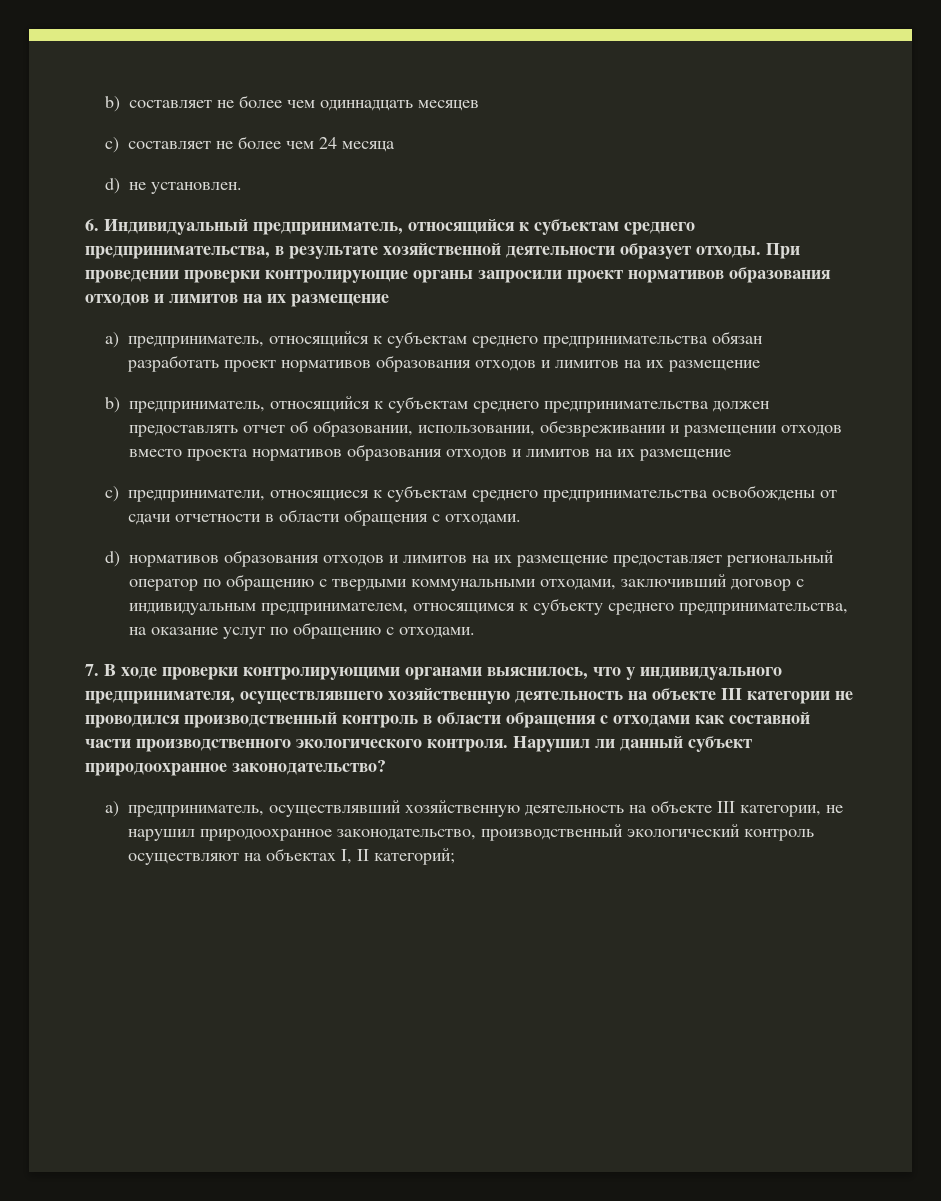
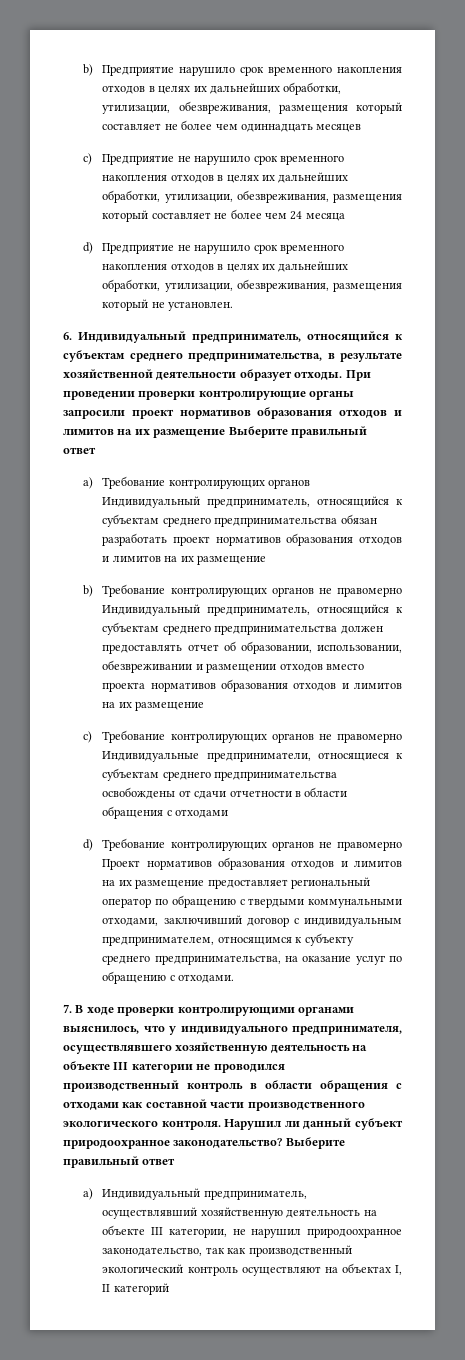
- b) составляет не более чем одиннадцать месяцев
+ b) Предприятие нарушило срок временного накопления отходов в целях их дальнейших обработки, утилизации, обезвреживания, размещения который составляет не более чем одиннадцать месяцев
- c) составляет не более чем 24 месяца
+ c) Предприятие не нарушило срок временного накопления отходов в целях их дальнейших обработки, утилизации, обезвреживания, размещения который составляет не более чем 24 месяца
- d) не установлен.
+ d) Предприятие не нарушило срок временного накопления отходов в целях их дальнейших обработки, утилизации, обезвреживания, размещения который не установлен.
- При проведении проверки контролирующие органы запросили проект нормативов образования отходов и лимитов на их размещение
- a) предприниматель, относящийся к субъектам среднего предпринимательства обязан разработать проект нормативов образования отходов и лимитов на их размещение
+ При проведении проверки контролирующие органы запросили проект нормативов образования отходов и лимитов на их размещение Выберите правильный ответ
+ a) Требование контролирующих органов Индивидуальный предприниматель, относящийся к субъектам среднего предпринимательства обязан разработать проект нормативов образования отходов и лимитов на их размещение
- b) предприниматель, относящийся к субъектам среднего предпринимательства должен предоставлять отчет об образовании, использовании, обезвреживании и размещении отходов вместо проекта нормативов образования отходов и лимитов на их размещение
+ b) Требование контролирующих органов не правомерно Индивидуальный предприниматель, относящийся к субъектам среднего предпринимательства должен предоставлять отчет об образовании, использовании, обезвреживании и размещении отходов вместо проекта нормативов образования отходов и лимитов на их размещение
- c) предприниматели, относящиеся к субъектам среднего предпринимательства освобождены от сдачи отчетности в области обращения с отходами.
- d) нормативов образования отходов и лимитов на их размещение предоставляет региональный оператор по обращению с твердыми коммунальными отходами, заключивший договор с индивидуальным предпринимателем, относящимся к субъекту среднего предпринимательства, на оказание услуг по обращению с отходами.
+ c) Требование контролирующих органов не правомерно Индивидуальные предприниматели, относящиеся к субъектам среднего предпринимательства освобождены от сдачи отчетности в области обращения с отходами
+ d) Требование контролирующих органов не правомерно Проект нормативов образования отходов и лимитов на их размещение предоставляет региональный оператор по обращению с твердыми коммунальными отходами, заключивший договор с индивидуальным предпринимателем, относящимся к субъекту среднего предпринимательства, на оказание услуг по обращению с отходами.
- Нарушил ли данный субъект природоохранное законодательство?
- a) предприниматель, осуществлявший хозяйственную деятельность на объекте III категории, не нарушил природоохранное законодательство, производственный экологический контроль осуществляют на объектах I, II категорий;
+ Нарушил ли данный субъект природоохранное законодательство? Выберите правильный ответ
+ a) Индивидуальный предприниматель, осуществлявший хозяйственную деятельность на объекте III категории, не нарушил природоохранное законодательство, так как производственный экологический контроль осуществляют на объектах I, II категорий

